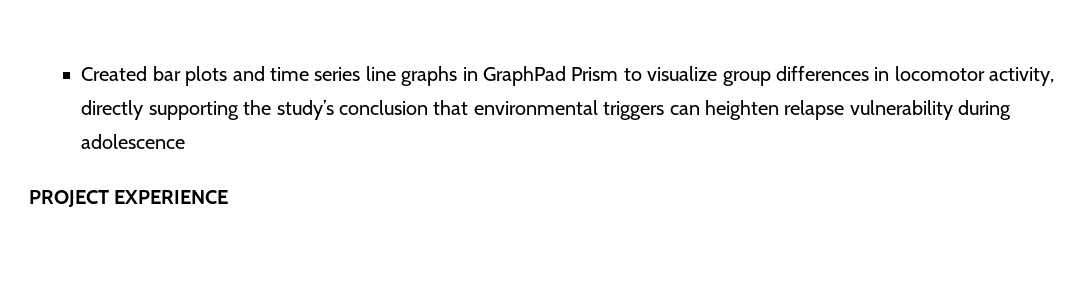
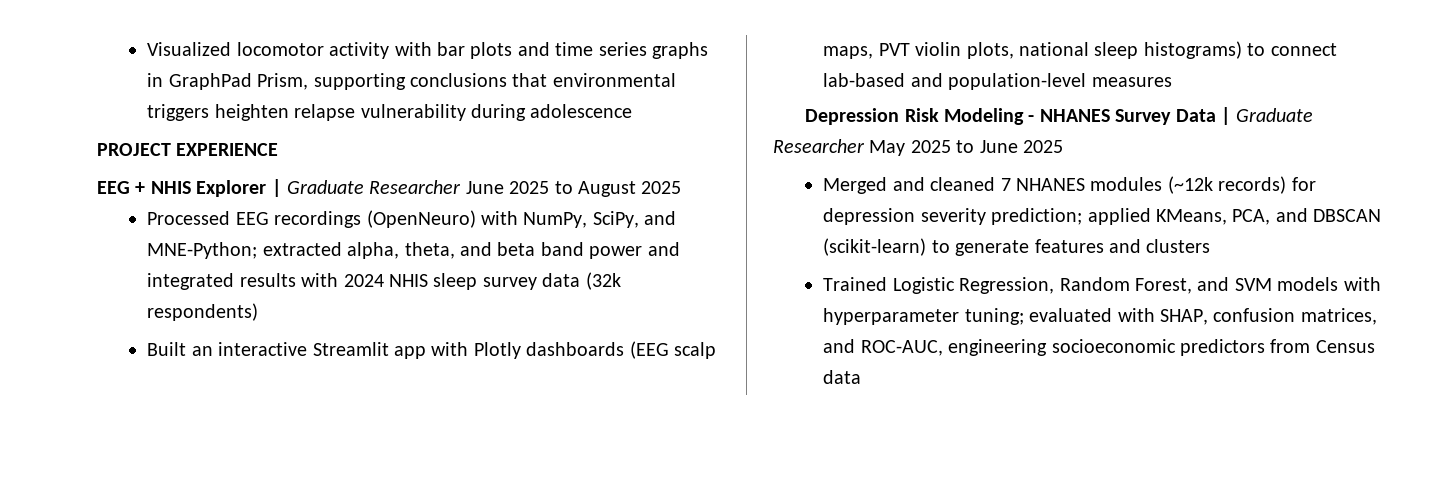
- Created bar plots and time series line graphs in GraphPad Prism to visualize group differences in locomotor activity, directly supporting the study’s conclusion that environmental triggers can heighten relapse vulnerability during adolescence
+ Visualized locomotor activity with bar plots and time series graphs in GraphPad Prism, supporting conclusions that environmental triggers heighten relapse vulnerability during adolescence
+ EEG + NHIS Explorer | Graduate Researcher June 2025 to August 2025
+ Processed EEG recordings (OpenNeuro) with NumPy, SciPy, and MNE-Python; extracted alpha, theta, and beta band power and integrated results with 2024 NHIS sleep survey data (32k respondents)
+ Built an interactive Streamlit app with Plotly dashboards (EEG scalp maps, PVT violin plots, national sleep histograms) to connect lab-based and population-level measures
+ Depression Risk Modeling - NHANES Survey Data | Graduate Researcher May 2025 to June 2025
+ Merged and cleaned 7 NHANES modules (~12k records) for depression severity prediction; applied KMeans, PCA, and DBSCAN (scikit-learn) to generate features and clusters
+ Trained Logistic Regression, Random Forest, and SVM models with hyperparameter tuning; evaluated with SHAP, confusion matrices, and ROC-AUC, engineering socioeconomic predictors from Census data

